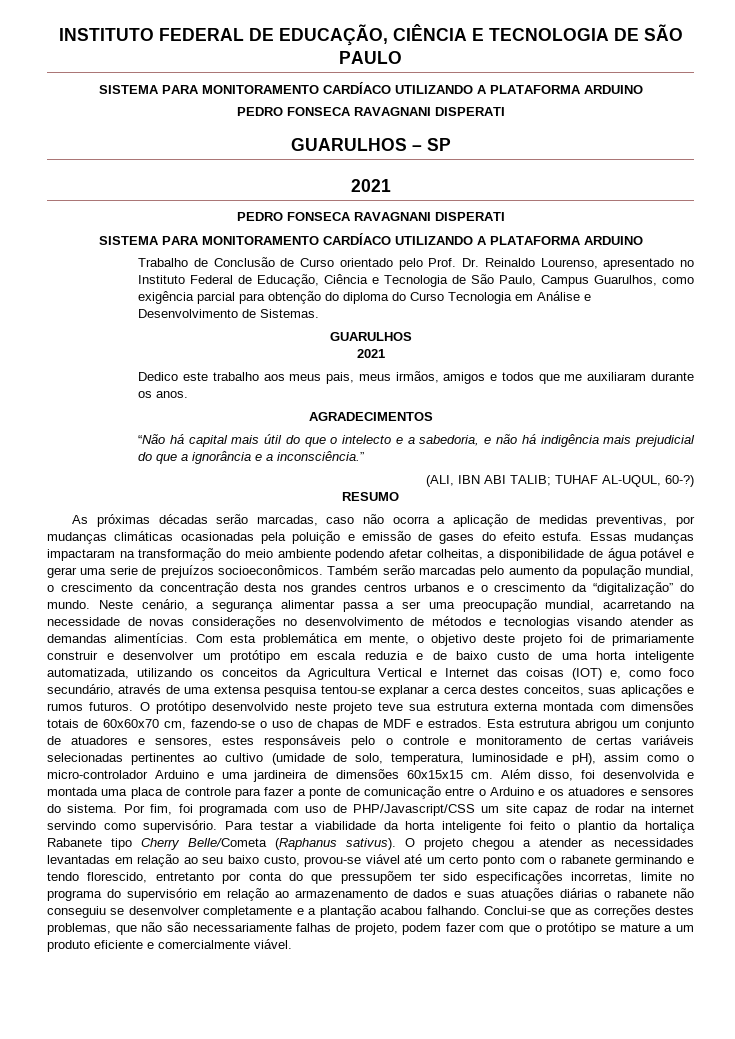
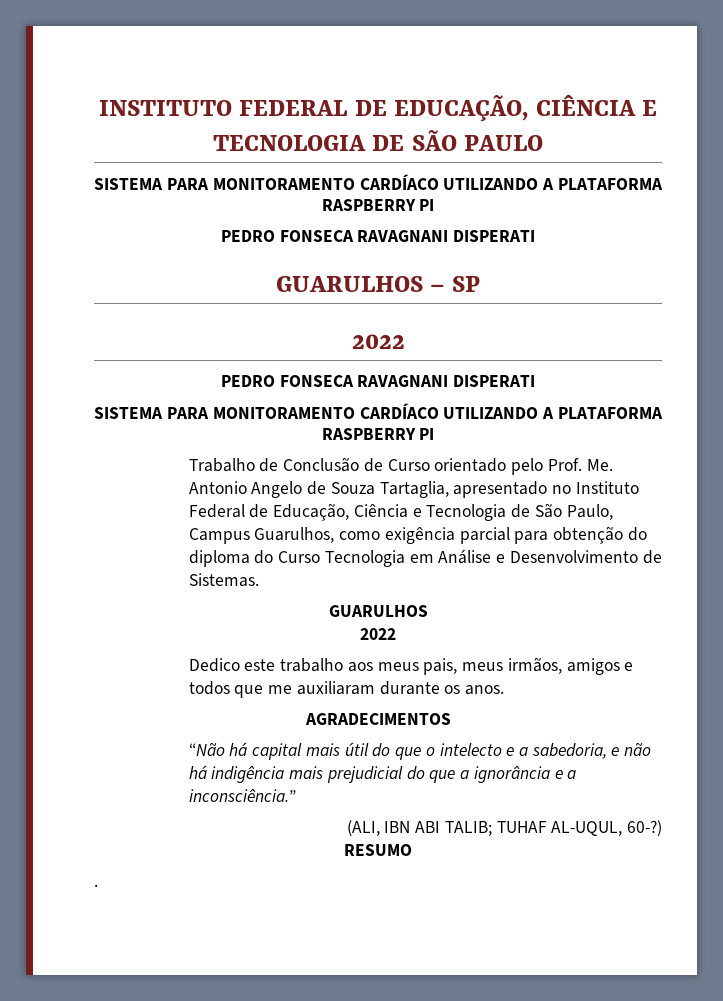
  INSTITUTO FEDERAL DE EDUCAÇÃO, CIÊNCIA E TECNOLOGIA DE SÃO PAULO
- SISTEMA PARA MONITORAMENTO CARDÍACO UTILIZANDO A PLATAFORMA ARDUINO
+ SISTEMA PARA MONITORAMENTO CARDÍACO UTILIZANDO A PLATAFORMA RASPBERRY PI
  GUARULHOS – SP
- 2021
+ 2022
  PEDRO FONSECA RAVAGNANI DISPERATI
- SISTEMA PARA MONITORAMENTO CARDÍACO UTILIZANDO A PLATAFORMA ARDUINO
+ SISTEMA PARA MONITORAMENTO CARDÍACO UTILIZANDO A PLATAFORMA RASPBERRY PI
- Trabalho de Conclusão de Curso orientado pelo Prof. Dr. Reinaldo Lourenso, apresentado no Instituto Federal de Educação, Ciência e Tecnologia de São Paulo, Campus Guarulhos, como exigência parcial para obtenção do diploma do Curso Tecnologia em Análise e Desenvolvimento de Sistemas.
+ Trabalho de Conclusão de Curso orientado pelo Prof. Me. Antonio Angelo de Souza Tartaglia, apresentado no Instituto Federal de Educação, Ciência e Tecnologia de São Paulo, Campus Guarulhos, como exigência parcial para obtenção do diploma do Curso Tecnologia em Análise e Desenvolvimento de Sistemas.
  GUARULHOS
- 2021
+ 2022
- As próximas décadas serão marcadas, caso não ocorra a aplicação de medidas preventivas, por mudanças climáticas ocasionadas pela poluição e emissão de gases do efeito estufa. Essas mudanças impactaram na transformação do meio ambiente podendo afetar colheitas, a disponibilidade de água potável e gerar uma serie de prejuízos socioeconômicos. Também serão marcadas pelo aumento da população mundial, o crescimento da concentração desta nos grandes centros urbanos e o crescimento da “digitalização” do mundo. Neste cenário, a segurança alimentar passa a ser uma preocupação mundial, acarretando na necessidade de novas considerações no desenvolvimento de métodos e tecnologias visando atender as demandas alimentícias. Com esta problemática em mente, o objetivo deste projeto foi de primariamente construir e desenvolver um protótipo em escala reduzia e de baixo custo de uma horta inteligente automatizada, utilizando os conceitos da Agricultura Vertical e Internet das coisas (IOT) e, como foco secundário, através de uma extensa pesquisa tentou-se explanar a cerca destes conceitos, suas aplicações e rumos futuros. O protótipo desenvolvido neste projeto teve sua estrutura externa montada com dimensões totais de 60x60x70 cm, fazendo-se o uso de chapas de MDF e estrados. Esta estrutura abrigou um conjunto de atuadores e sensores, estes responsáveis pelo o controle e monitoramento de certas variáveis selecionadas pertinentes ao cultivo (umidade de solo, temperatura, luminosidade e pH), assim como o micro-controlador Arduino e uma jardineira de dimensões 60x15x15 cm. Além disso, foi desenvolvida e montada uma placa de controle para fazer a ponte de comunicação entre o Arduino e os atuadores e sensores do sistema. Por fim, foi programada com uso de PHP/Javascript/CSS um site capaz de rodar na internet servindo como supervisório. Para testar a viabilidade da horta inteligente foi feito o plantio da hortaliça Rabanete tipo Cherry Belle/Cometa (Raphanus sativus). O projeto chegou a atender as necessidades levantadas em relação ao seu baixo custo, provou-se viável até um certo ponto com o rabanete germinando e tendo florescido, entretanto por conta do que pressupõem ter sido especificações incorretas, limite no programa do supervisório em relação ao armazenamento de dados e suas atuações diárias o rabanete não conseguiu se desenvolver completamente e a plantação acabou falhando. Conclui-se que as correções destes problemas, que não são necessariamente falhas de projeto, podem fazer com que o protótipo se mature a um produto eficiente e comercialmente viável.
+ .

